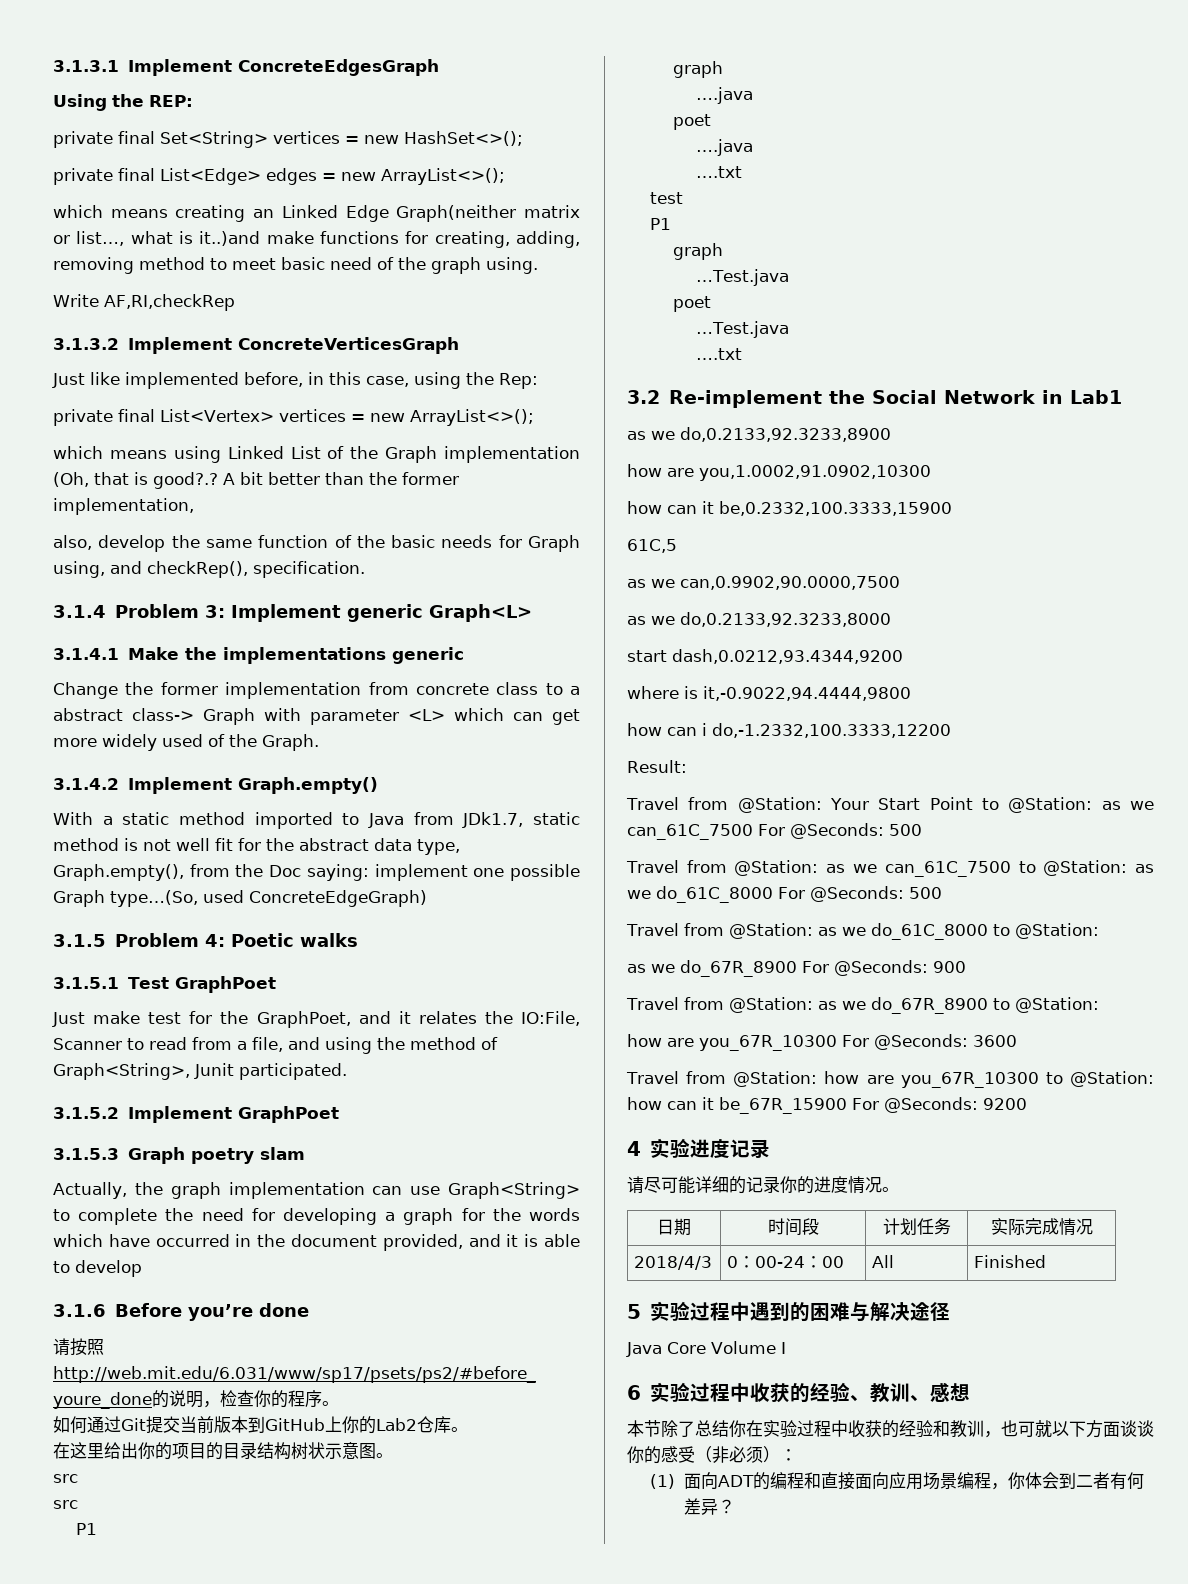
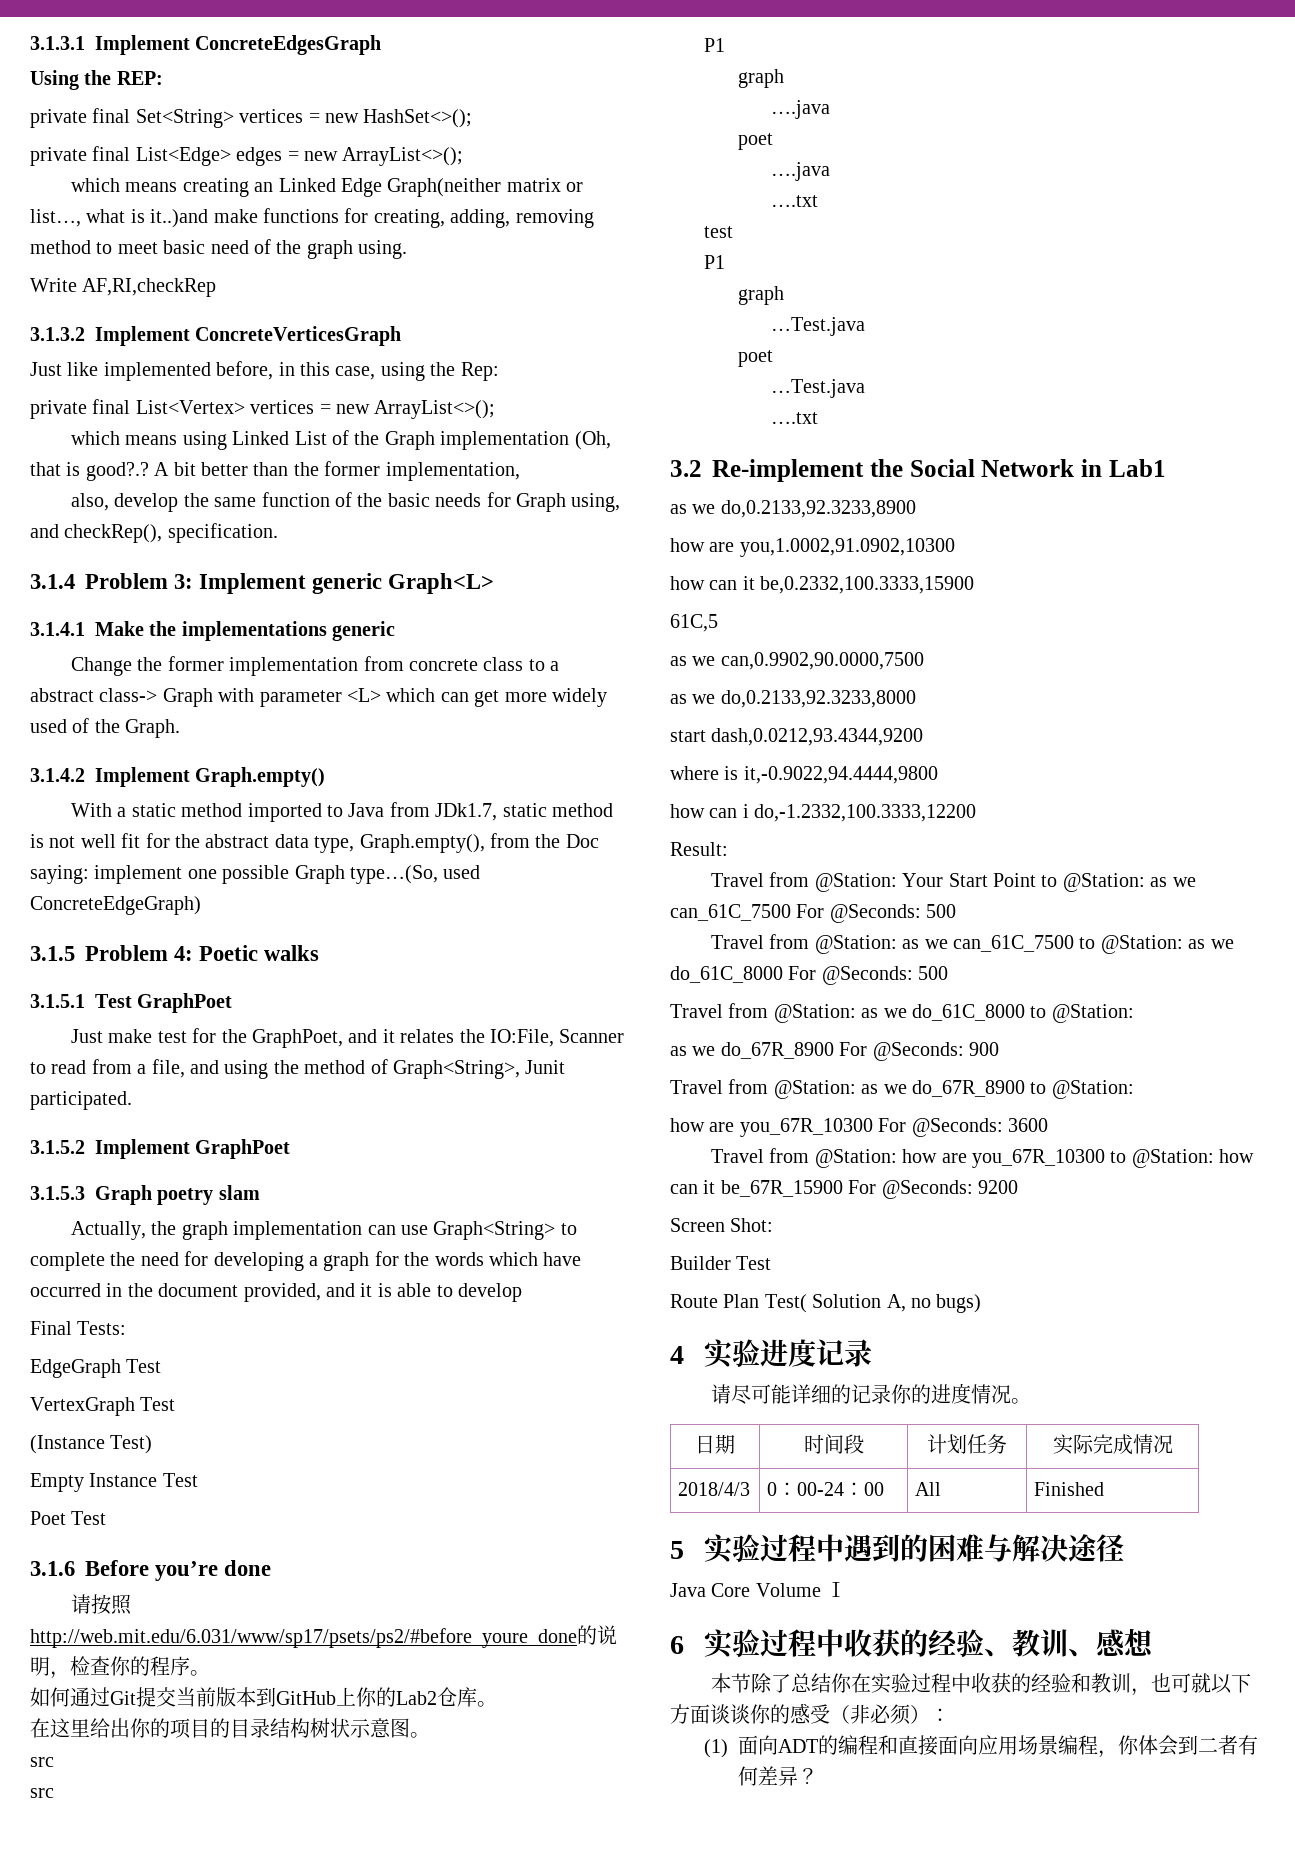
+ Final Tests:
+ EdgeGraph Test
+ VertexGraph Test
+ (Instance Test)
+ Empty Instance Test
+ Poet Test
+ Screen Shot:
+ Builder Test
+ Route Plan Test( Solution A, no bugs)

